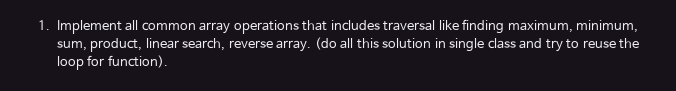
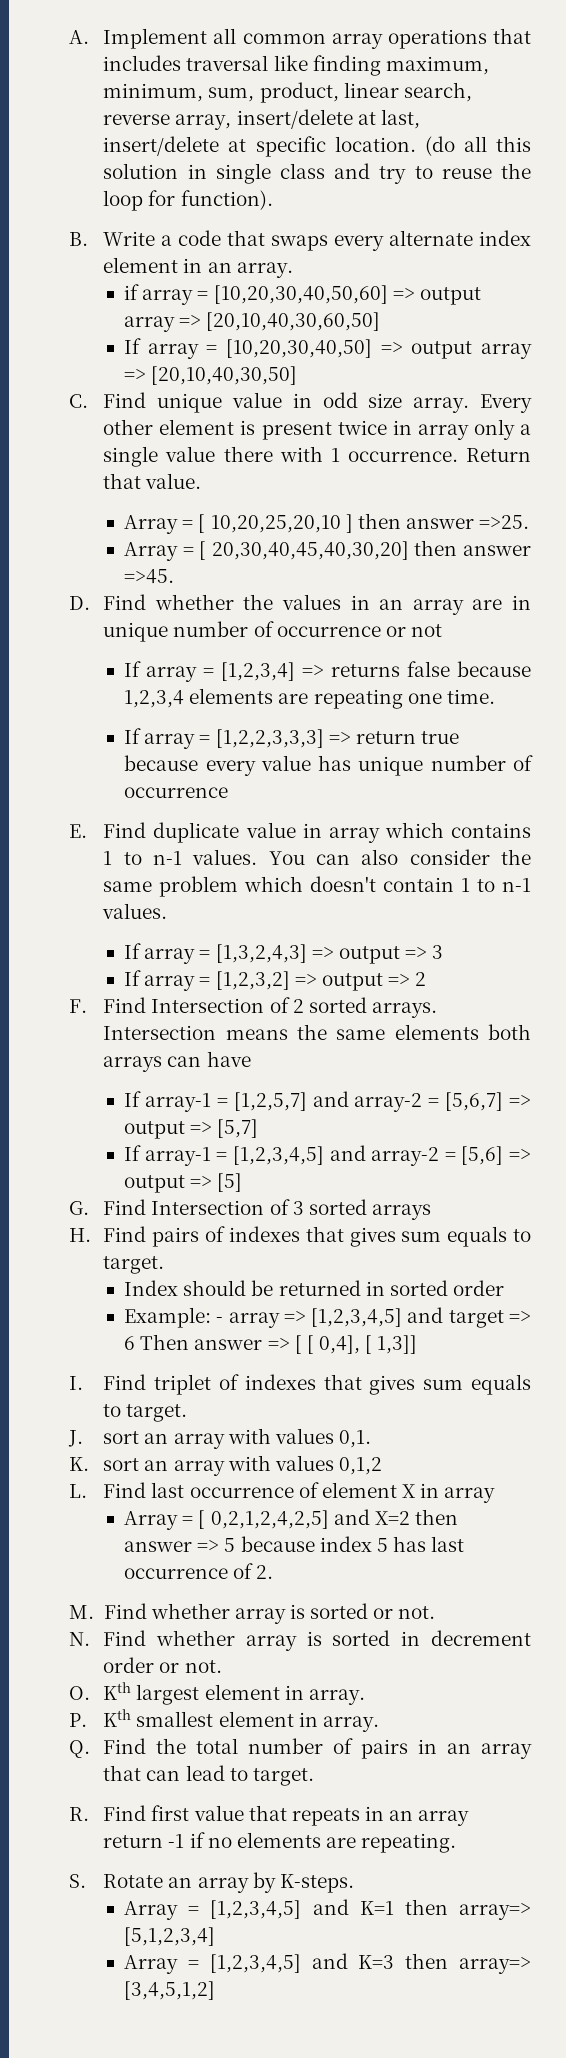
- 1. Implement all common array operations that includes traversal like finding maximum, minimum, sum, product, linear search, reverse array.
+ A. Implement all common array operations that includes traversal like finding maximum, minimum, sum, product, linear search, reverse array, insert/delete at last, insert/delete at specific location.
+ B. Write a code that swaps every alternate index element in an array.
+ if array = [10,20,30,40,50,60] => output array => [20,10,40,30,60,50]
+ If array = [10,20,30,40,50] => output array => [20,10,40,30,50]
+ C. Find unique value in odd size array. Every other element is present twice in array only a single value there with 1 occurrence. Return that value.
+ Array = [ 10,20,25,20,10 ] then answer =>25.
+ Array = [ 20,30,40,45,40,30,20] then answer =>45.
+ D. Find whether the values in an array are in unique number of occurrence or not
+ If array = [1,2,3,4] => returns false because 1,2,3,4 elements are repeating one time.
+ If array = [1,2,2,3,3,3] => return true because every value has unique number of occurrence
+ E. Find duplicate value in array which contains 1 to n-1 values. You can also consider the same problem which doesn't contain 1 to n-1 values.
+ If array = [1,3,2,4,3] => output => 3
+ If array = [1,2,3,2] => output => 2
+ F. Find Intersection of 2 sorted arrays. Intersection means the same elements both arrays can have
+ If array-1 = [1,2,5,7] and array-2 = [5,6,7] => output => [5,7]
+ If array-1 = [1,2,3,4,5] and array-2 = [5,6] => output => [5]
+ G. Find Intersection of 3 sorted arrays
+ H. Find pairs of indexes that gives sum equals to target.
+ Index should be returned in sorted order
+ Example: - array => [1,2,3,4,5] and target => 6 Then answer => [ [ 0,4], [ 1,3]]
+ I. Find triplet of indexes that gives sum equals to target.
+ J. sort an array with values 0,1.
+ K. sort an array with values 0,1,2
+ L. Find last occurrence of element X in array
+ Array = [ 0,2,1,2,4,2,5] and X=2 then answer => 5 because index 5 has last occurrence of 2.
+ M. Find whether array is sorted or not.
+ N. Find whether array is sorted in decrement order or not.
+ O. Kth largest element in array.
+ P. Kth smallest element in array.
+ Q. Find the total number of pairs in an array that can lead to target.
+ R. Find first value that repeats in an array return -1 if no elements are repeating.
+ S. Rotate an array by K-steps.
+ Array = [1,2,3,4,5] and K=1 then array=> [5,1,2,3,4]
+ Array = [1,2,3,4,5] and K=3 then array=> [3,4,5,1,2]

